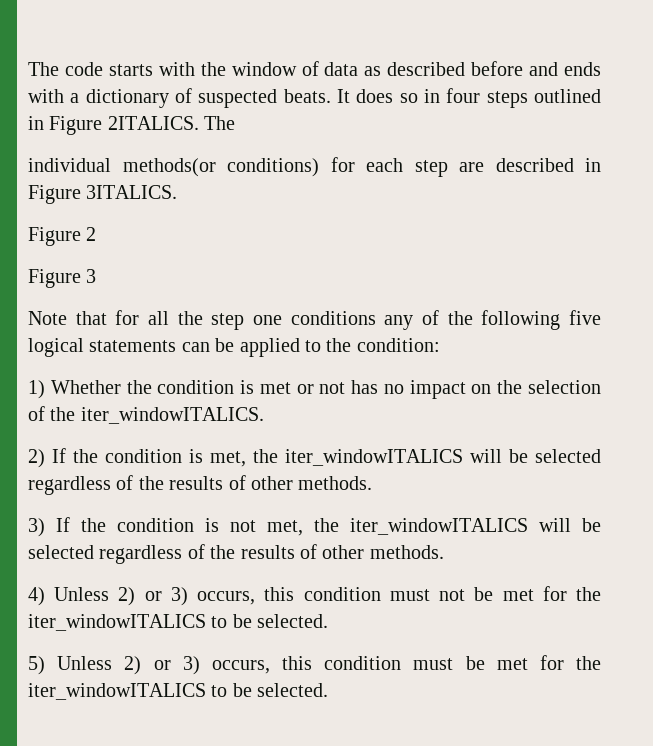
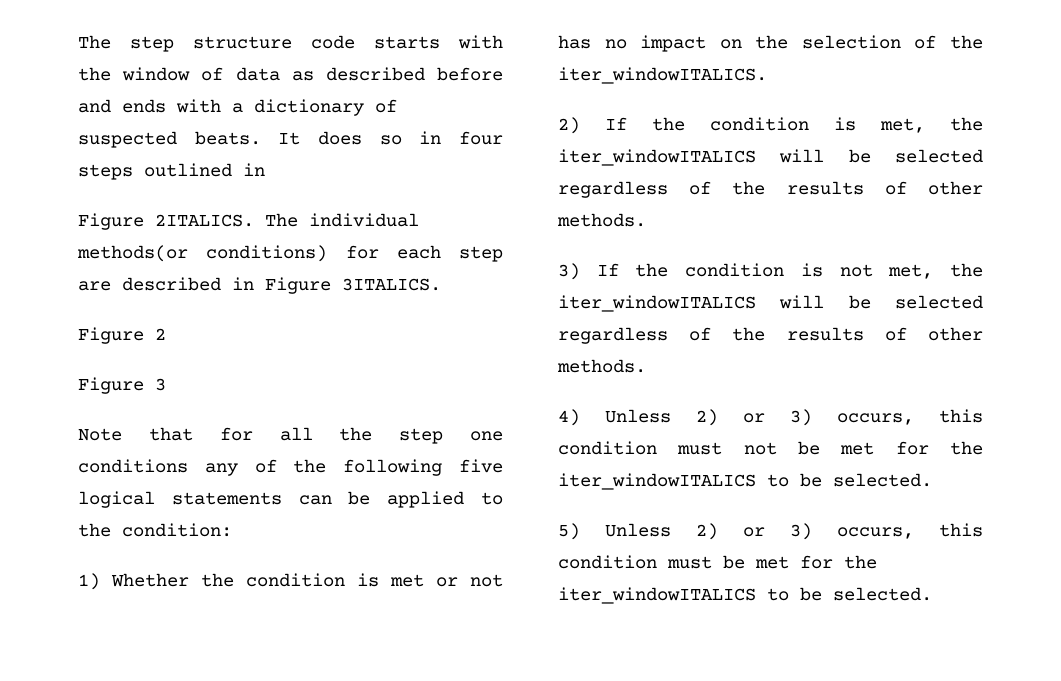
- The code starts with the window of data as described before and ends with a dictionary of suspected beats.
+ The step structure code starts with the window of data as described before and ends with a dictionary of suspected beats.
- It does so in four steps outlined in Figure 2ITALICS. The
- individual methods(or conditions) for each step are described in Figure 3ITALICS.
+ It does so in four steps outlined in
+ Figure 2ITALICS. The individual methods(or conditions) for each step are described in Figure 3ITALICS.

